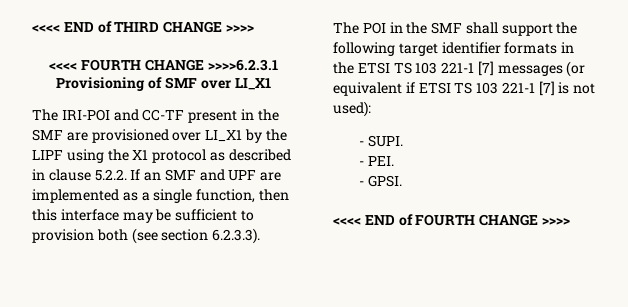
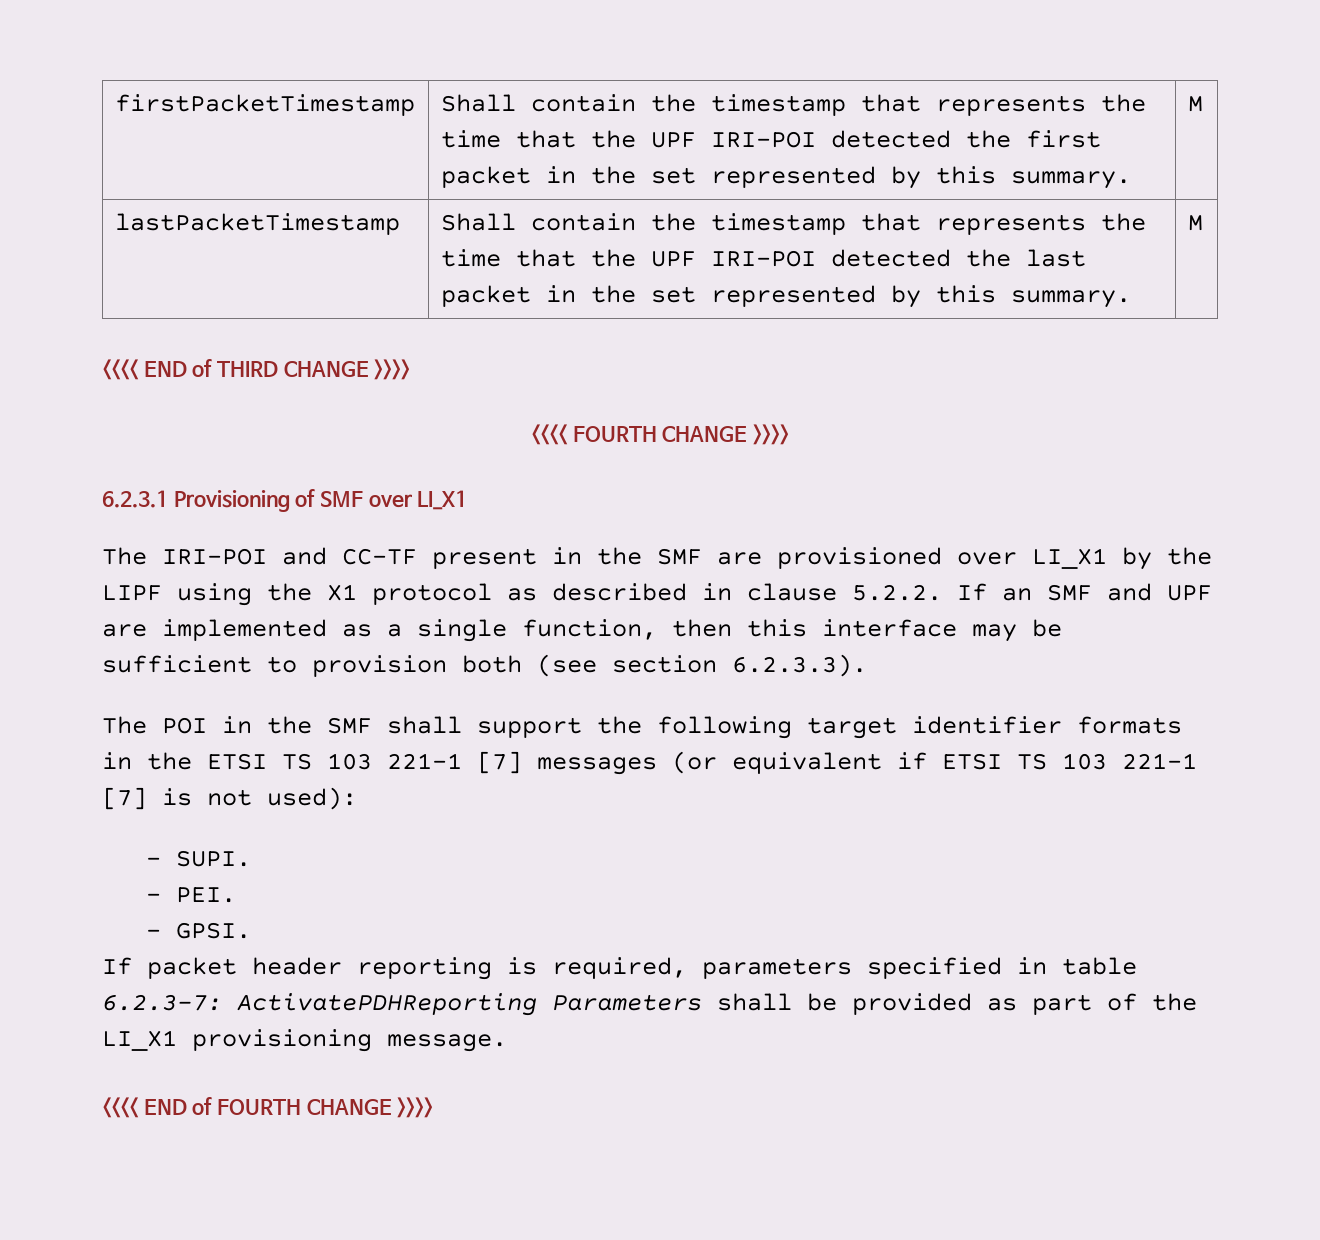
+ firstPacketTimestamp | Shall contain the timestamp that represents the time that the UPF IRI-POI detected the first packet in the set represented by this summary. | M
+ lastPacketTimestamp | Shall contain the timestamp that represents the time that the UPF IRI-POI detected the last packet in the set represented by this summary. | M
- <<<< FOURTH CHANGE >>>>6.2.3.1 Provisioning of SMF over LI_X1
+ <<<< FOURTH CHANGE >>>>
+ 6.2.3.1 Provisioning of SMF over LI_X1
+ If packet header reporting is required, parameters specified in table 6.2.3-7: ActivatePDHReporting Parameters shall be provided as part of the LI_X1 provisioning message.

